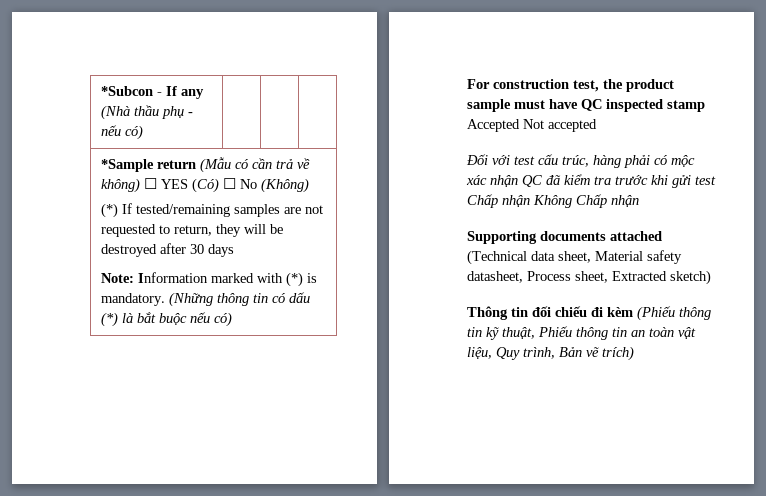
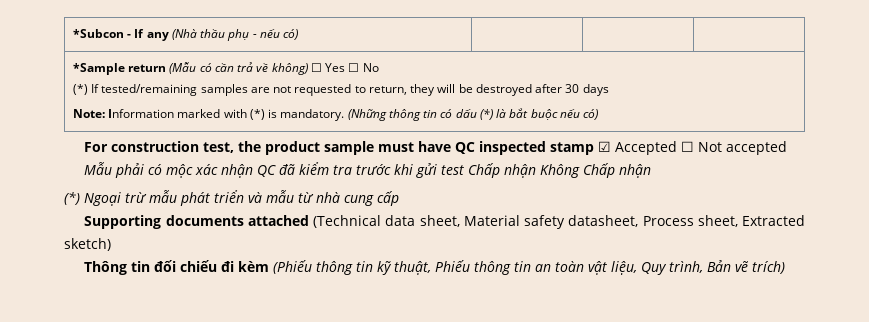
- *Sample return (Mẫu có cần trả về không) ☐ YES (Có) ☐ No (Không)
+ *Sample return (Mẫu có cần trả về không) ☐ Yes ☐ No
- For construction test, the product sample must have QC inspected stamp Accepted Not accepted
+ For construction test, the product sample must have QC inspected stamp ☑ Accepted ☐ Not accepted
- Đối với test cấu trúc, hàng phải có mộc xác nhận QC đã kiểm tra trước khi gửi test Chấp nhận Không Chấp nhận
+ Mẫu phải có mộc xác nhận QC đã kiểm tra trước khi gửi test Chấp nhận Không Chấp nhận
+ (*) Ngoại trừ mẫu phát triển và mẫu từ nhà cung cấp

